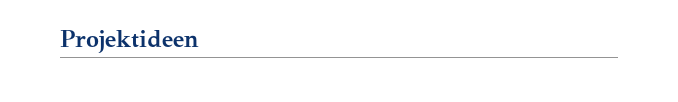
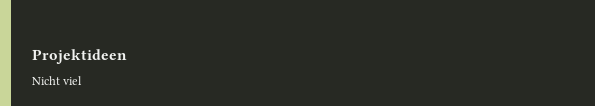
+ Nicht viel

